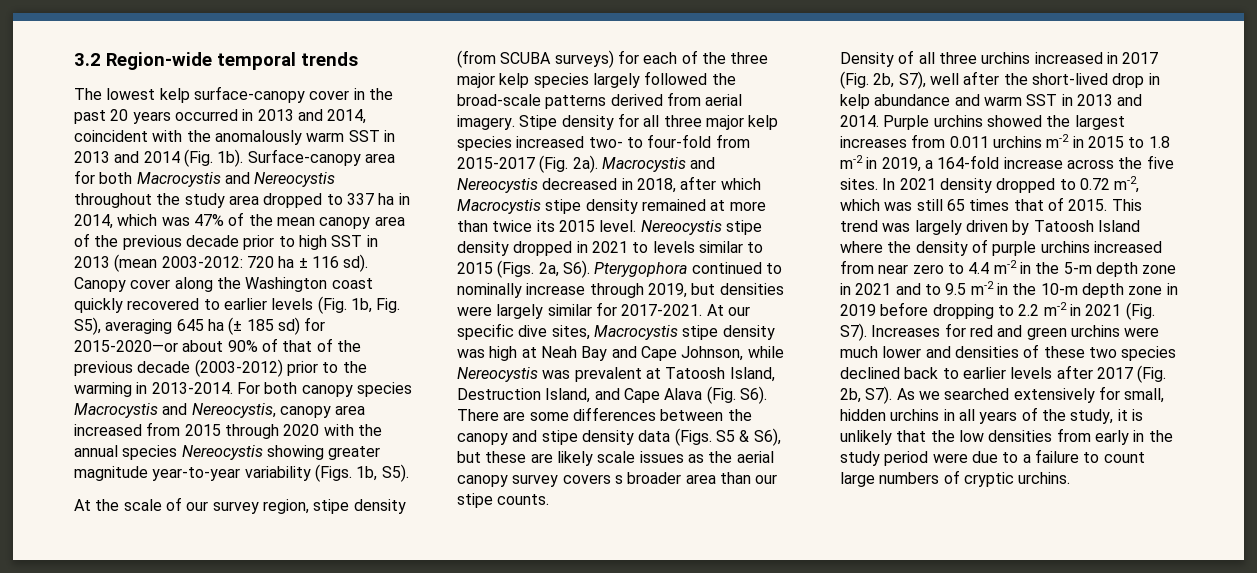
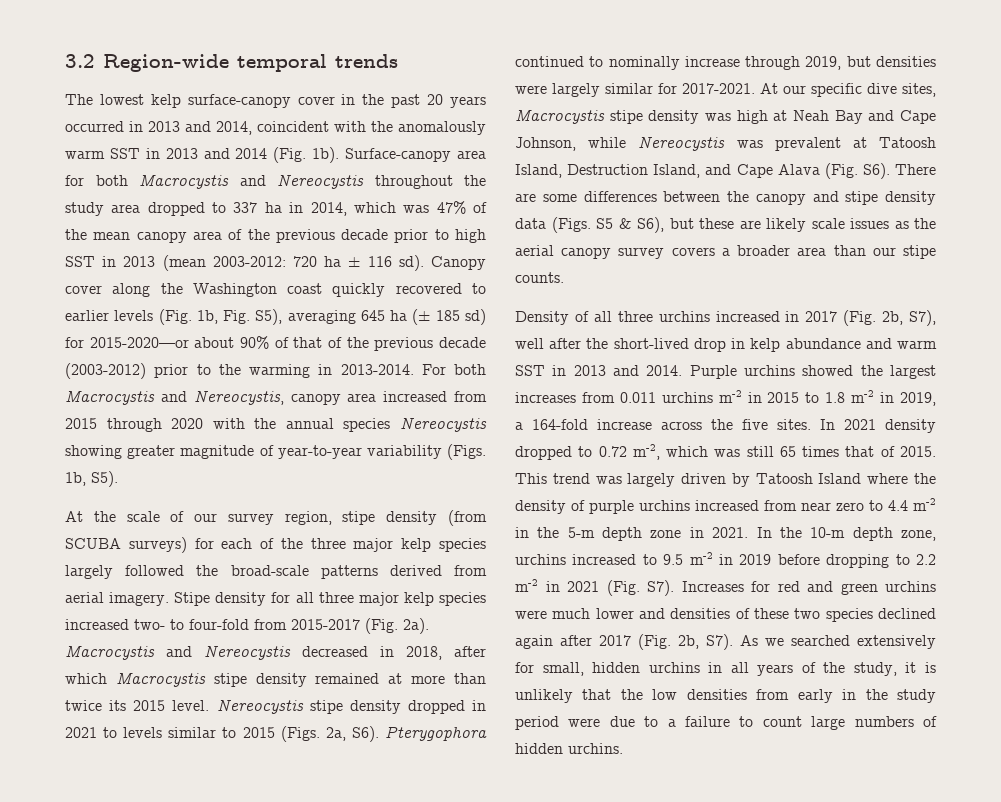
- For both canopy species Macrocystis and Nereocystis, canopy area increased from 2015 through 2020 with the annual species Nereocystis showing greater magnitude year-to-year variability (Figs. 1b, S5).
+ For both Macrocystis and Nereocystis, canopy area increased from 2015 through 2020 with the annual species Nereocystis showing greater magnitude of year-to-year variability (Figs. 1b, S5).
- At our specific dive sites, Macrocystis stipe density was high at Neah Bay and Cape Johnson, while Nereocystis was prevalent at Tatoosh Island, Destruction Island, and Cape Alava (Fig. S6). There are some differences between the canopy and stipe density data (Figs. S5 & S6), but these are likely scale issues as the aerial canopy survey covers s broader area than our stipe counts.
+ At our specific dive sites, Macrocystis stipe density was high at Neah Bay and Cape Johnson, while Nereocystis was prevalent at Tatoosh Island, Destruction Island, and Cape Alava (Fig. S6). There are some differences between the canopy and stipe density data (Figs. S5 & S6), but these are likely scale issues as the aerial canopy survey covers a broader area than our stipe counts.
- This trend was largely driven by Tatoosh Island where the density of purple urchins increased from near zero to 4.4 m-2 in the 5-m depth zone in 2021 and to 9.5 m-2 in the 10-m depth zone in 2019 before dropping to 2.2 m-2 in 2021 (Fig. S7). Increases for red and green urchins were much lower and densities of these two species declined back to earlier levels after 2017 (Fig. 2b, S7). As we searched extensively for small, hidden urchins in all years of the study, it is unlikely that the low densities from early in the study period were due to a failure to count large numbers of cryptic urchins.
+ This trend was largely driven by Tatoosh Island where the density of purple urchins increased from near zero to 4.4 m-2 in the 5-m depth zone in 2021. In the 10-m depth zone, urchins increased to 9.5 m-2 in 2019 before dropping to 2.2 m-2 in 2021 (Fig. S7). Increases for red and green urchins were much lower and densities of these two species declined again after 2017 (Fig. 2b, S7). As we searched extensively for small, hidden urchins in all years of the study, it is unlikely that the low densities from early in the study period were due to a failure to count large numbers of hidden urchins.

